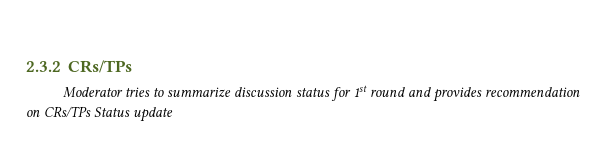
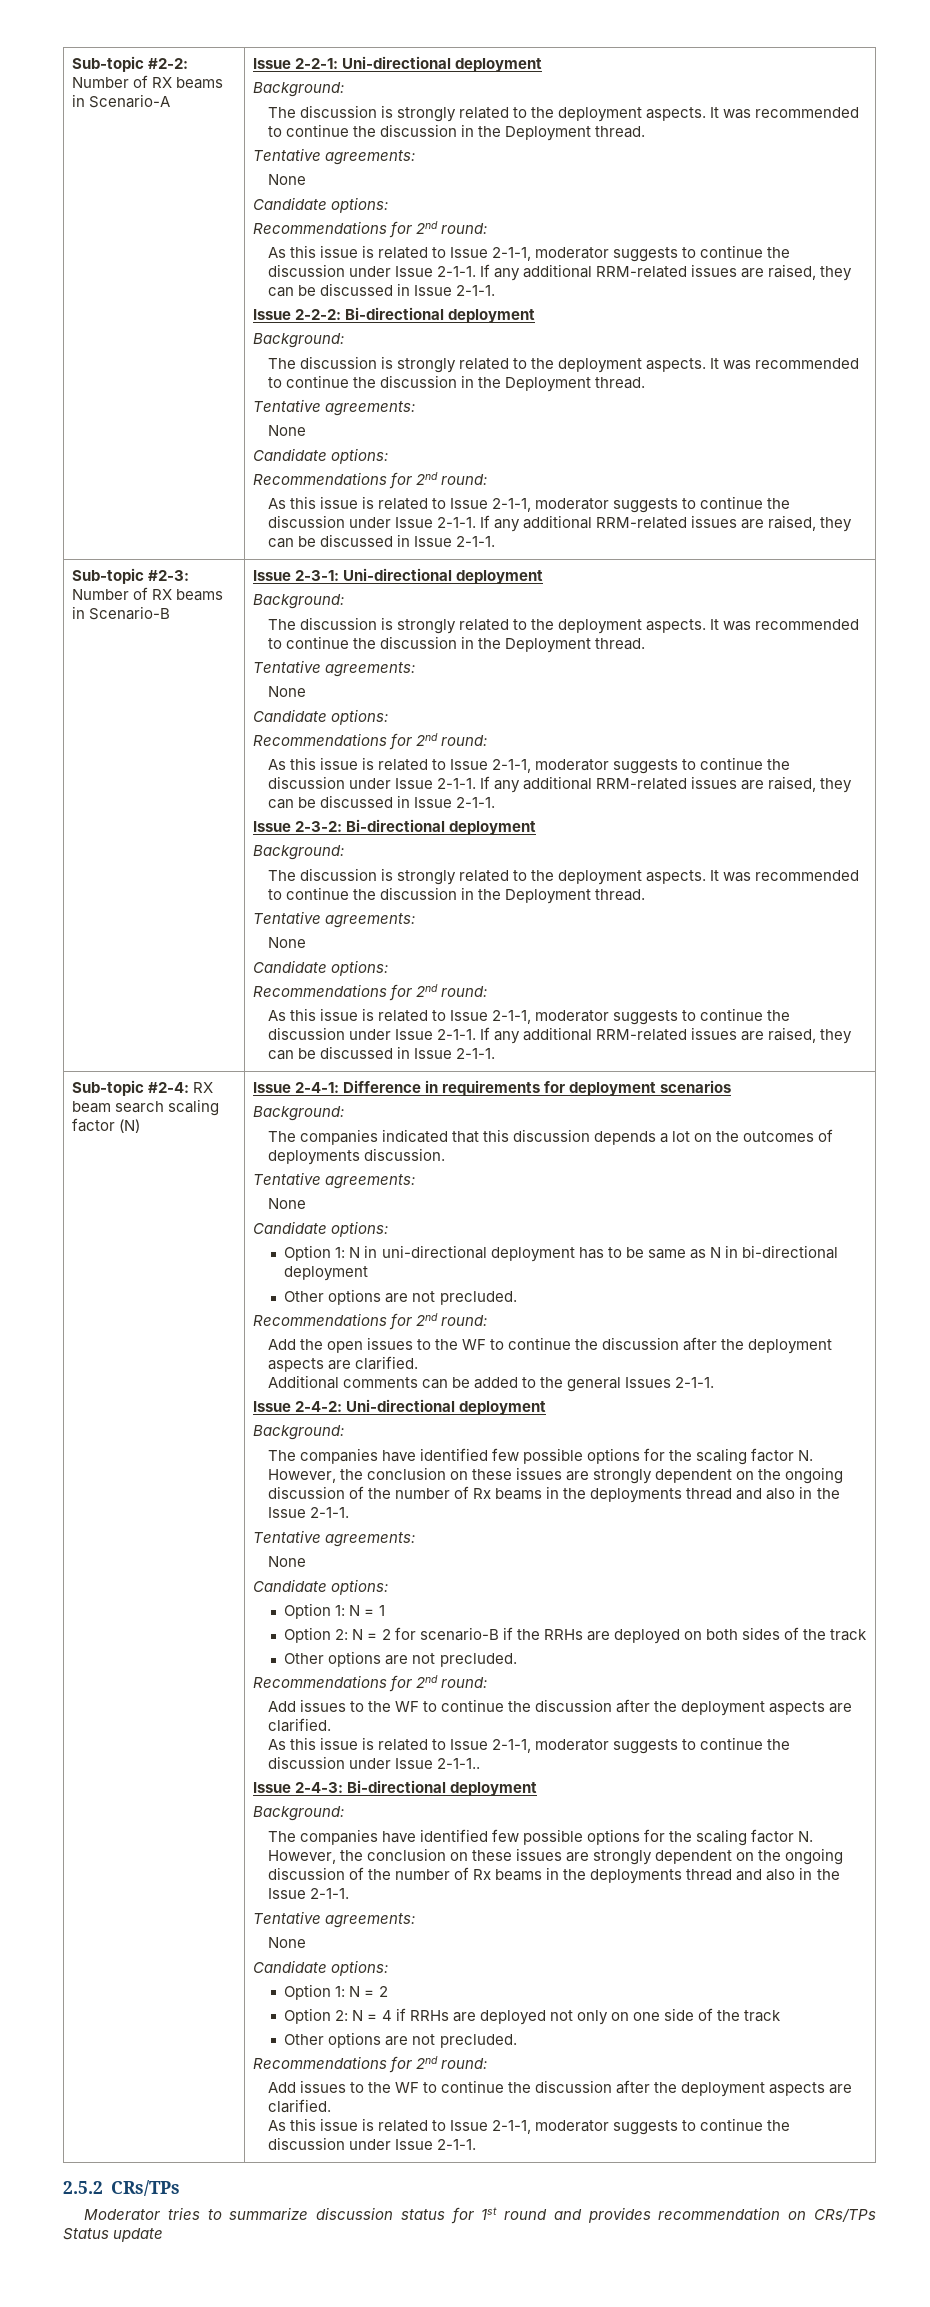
- 2.3.2 CRs/TPs
+ Sub-topic #2-2: Number of RX beams in Scenario-A | Issue 2-2-1: Uni-directional deployment
+ Background:
+ The discussion is strongly related to the deployment aspects. It was recommended to continue the discussion in the Deployment thread.
+ Tentative agreements:
+ None
+ Candidate options:
+ Recommendations for 2nd round:
+ As this issue is related to Issue 2-1-1, moderator suggests to continue the discussion under Issue 2-1-1. If any additional RRM-related issues are raised, they can be discussed in Issue 2-1-1.
+ Issue 2-2-2: Bi-directional deployment
+ Background:
+ The discussion is strongly related to the deployment aspects. It was recommended to continue the discussion in the Deployment thread.
+ Tentative agreements:
+ None
+ Candidate options:
+ Recommendations for 2nd round:
+ As this issue is related to Issue 2-1-1, moderator suggests to continue the discussion under Issue 2-1-1. If any additional RRM-related issues are raised, they can be discussed in Issue 2-1-1.
+ Sub-topic #2-3: Number of RX beams in Scenario-B | Issue 2-3-1: Uni-directional deployment
+ Background:
+ The discussion is strongly related to the deployment aspects. It was recommended to continue the discussion in the Deployment thread.
+ Tentative agreements:
+ None
+ Candidate options:
+ Recommendations for 2nd round:
+ As this issue is related to Issue 2-1-1, moderator suggests to continue the discussion under Issue 2-1-1. If any additional RRM-related issues are raised, they can be discussed in Issue 2-1-1.
+ Issue 2-3-2: Bi-directional deployment
+ Background:
+ The discussion is strongly related to the deployment aspects. It was recommended to continue the discussion in the Deployment thread.
+ Tentative agreements:
+ None
+ Candidate options:
+ Recommendations for 2nd round:
+ As this issue is related to Issue 2-1-1, moderator suggests to continue the discussion under Issue 2-1-1. If any additional RRM-related issues are raised, they can be discussed in Issue 2-1-1.
+ Sub-topic #2-4: RX beam search scaling factor (N) | Issue 2-4-1: Difference in requirements for deployment scenarios
+ Background:
+ The companies indicated that this discussion depends a lot on the outcomes of deployments discussion.
+ Tentative agreements:
+ None
+ Candidate options:
+ Option 1: N in uni-directional deployment has to be same as N in bi-directional deployment
+ Other options are not precluded.
+ Recommendations for 2nd round:
+ Add the open issues to the WF to continue the discussion after the deployment aspects are clarified.
+ Additional comments can be added to the general Issues 2-1-1.
+ Issue 2-4-2: Uni-directional deployment
+ Background:
+ The companies have identified few possible options for the scaling factor N. However, the conclusion on these issues are strongly dependent on the ongoing discussion of the number of Rx beams in the deployments thread and also in the Issue 2-1-1.
+ Tentative agreements:
+ None
+ Candidate options:
+ Option 1: N = 1
+ Option 2: N = 2 for scenario-B if the RRHs are deployed on both sides of the track
+ Other options are not precluded.
+ Recommendations for 2nd round:
+ Add issues to the WF to continue the discussion after the deployment aspects are clarified.
+ As this issue is related to Issue 2-1-1, moderator suggests to continue the discussion under Issue 2-1-1..
+ Issue 2-4-3: Bi-directional deployment
+ Background:
+ The companies have identified few possible options for the scaling factor N. However, the conclusion on these issues are strongly dependent on the ongoing discussion of the number of Rx beams in the deployments thread and also in the Issue 2-1-1.
+ Tentative agreements:
+ None
+ Candidate options:
+ Option 1: N = 2
+ Option 2: N = 4 if RRHs are deployed not only on one side of the track
+ Other options are not precluded.
+ Recommendations for 2nd round:
+ Add issues to the WF to continue the discussion after the deployment aspects are clarified.
+ As this issue is related to Issue 2-1-1, moderator suggests to continue the discussion under Issue 2-1-1.
+ 2.5.2 CRs/TPs

